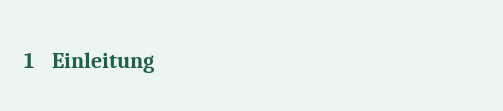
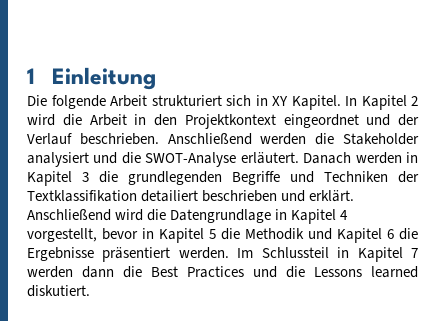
+ Die folgende Arbeit strukturiert sich in XY Kapitel. In Kapitel 2 wird die Arbeit in den Projektkontext eingeordnet und der Verlauf beschrieben. Anschließend werden die Stakeholder analysiert und die SWOT-Analyse erläutert. Danach werden in Kapitel 3 die grundlegenden Begriffe und Techniken der Textklassifikation detailiert beschrieben und erklärt. Anschließend wird die Datengrundlage in Kapitel 4 vorgestellt, bevor in Kapitel 5 die Methodik und Kapitel 6 die Ergebnisse präsentiert werden. Im Schlussteil in Kapitel 7 werden dann die Best Practices und die Lessons learned diskutiert.

